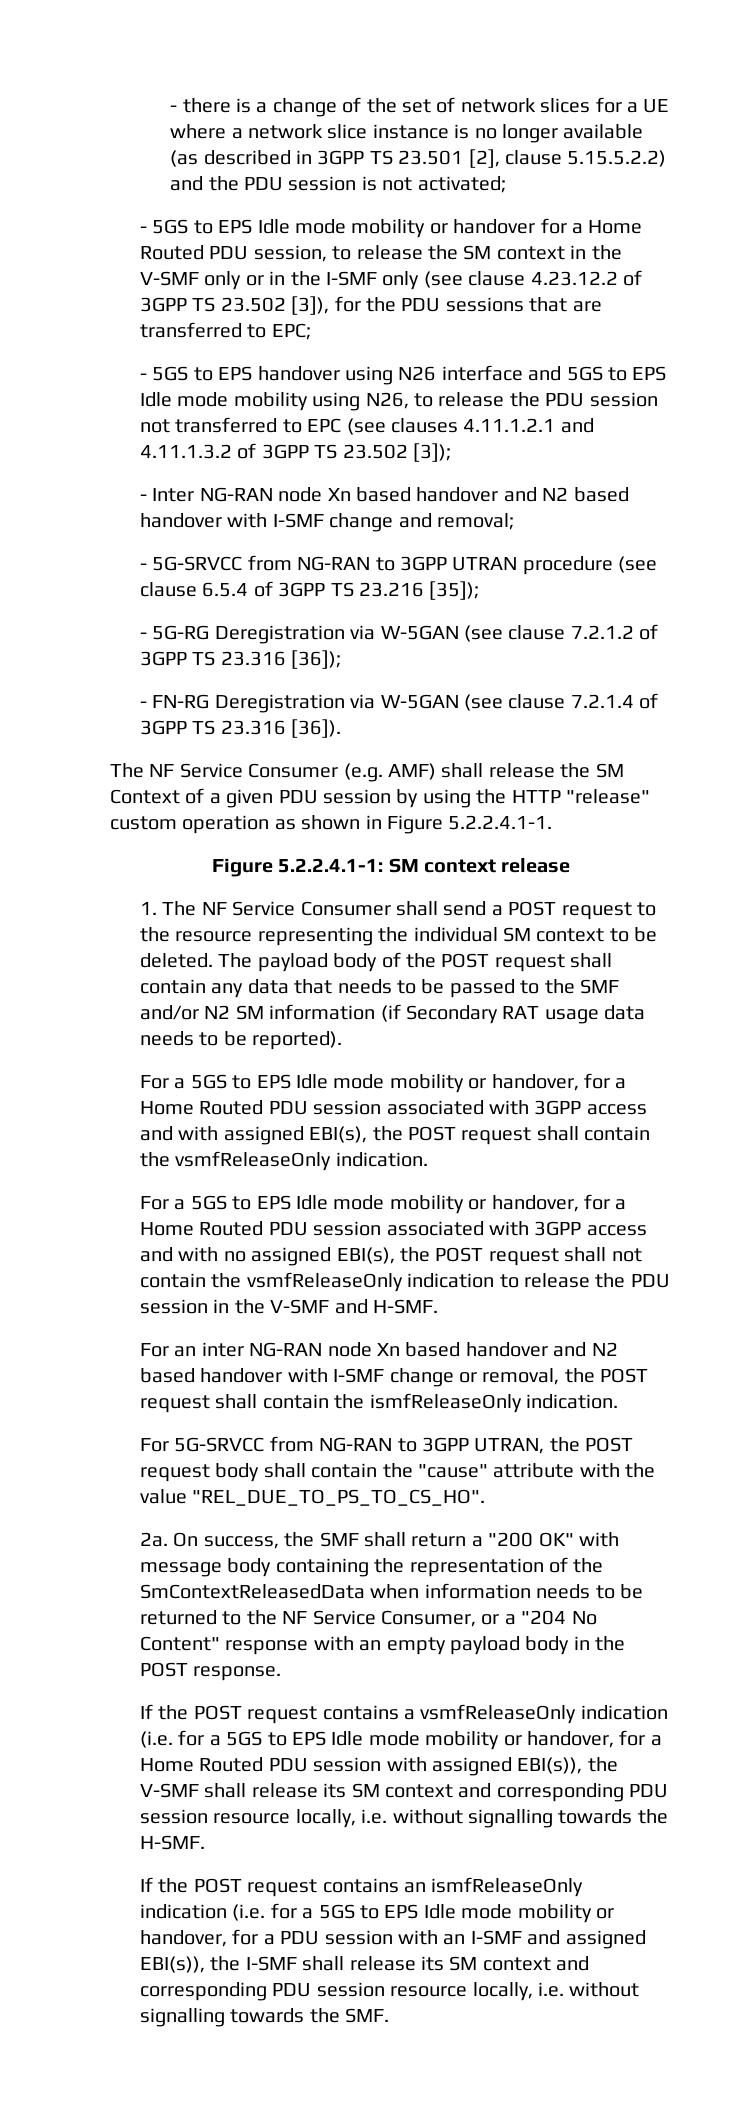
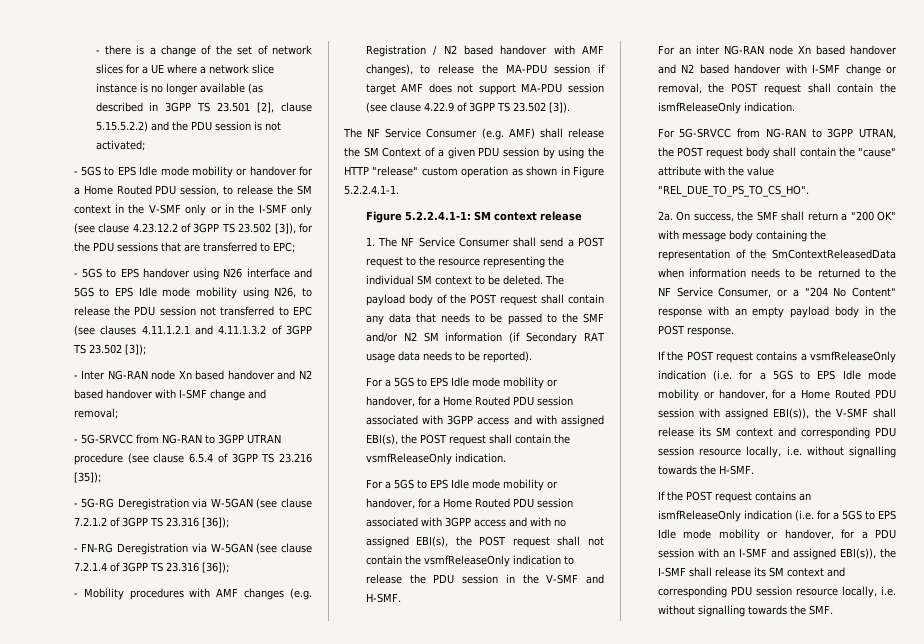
- - FN-RG Deregistration via W-5GAN (see clause 7.2.1.4 of 3GPP TS 23.316 [36]).
+ - FN-RG Deregistration via W-5GAN (see clause 7.2.1.4 of 3GPP TS 23.316 [36]);
+ - Mobility procedures with AMF changes (e.g. Registration / N2 based handover with AMF changes), to release the MA-PDU session if target AMF does not support MA-PDU session (see clause 4.22.9 of 3GPP TS 23.502 [3]).

